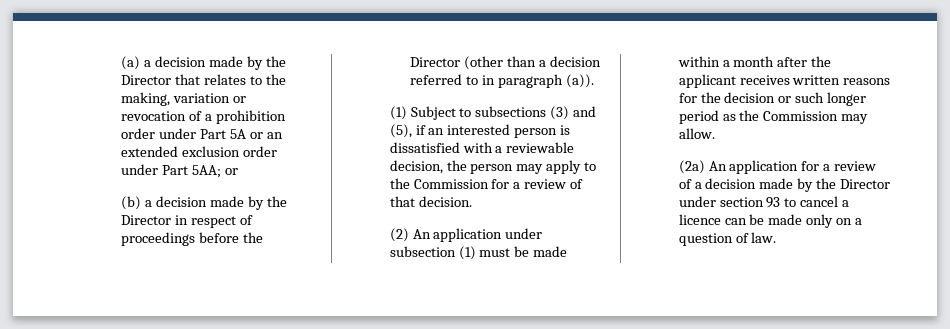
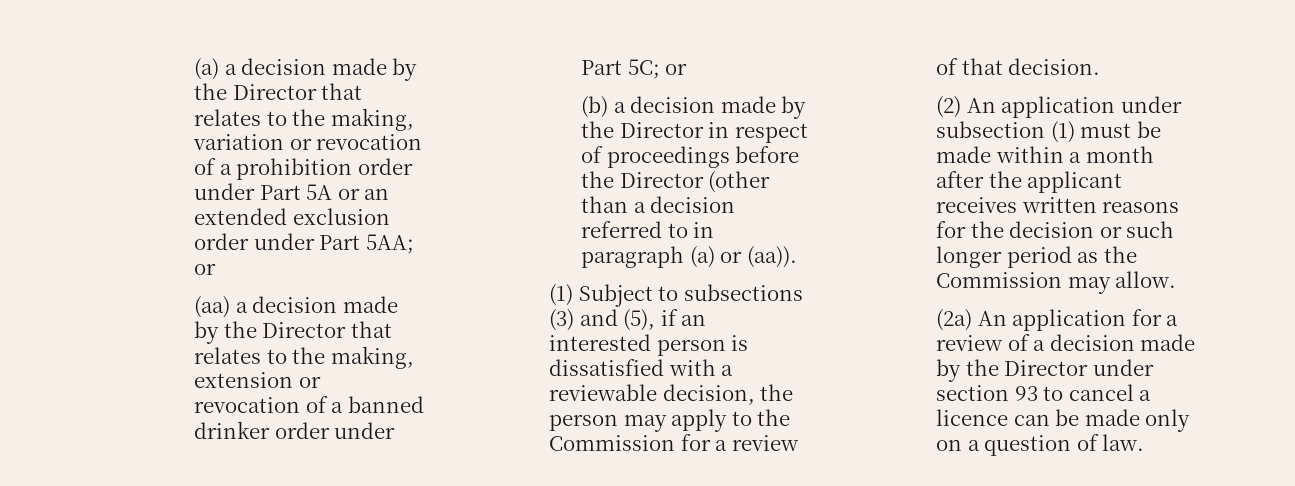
+ (aa) a decision made by the Director that relates to the making, extension or revocation of a banned drinker order under Part 5C; or
- (b) a decision made by the Director in respect of proceedings before the Director (other than a decision referred to in paragraph (a)).
+ (b) a decision made by the Director in respect of proceedings before the Director (other than a decision referred to in paragraph (a) or (aa)).

